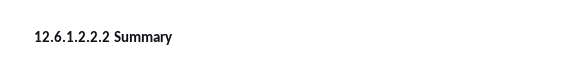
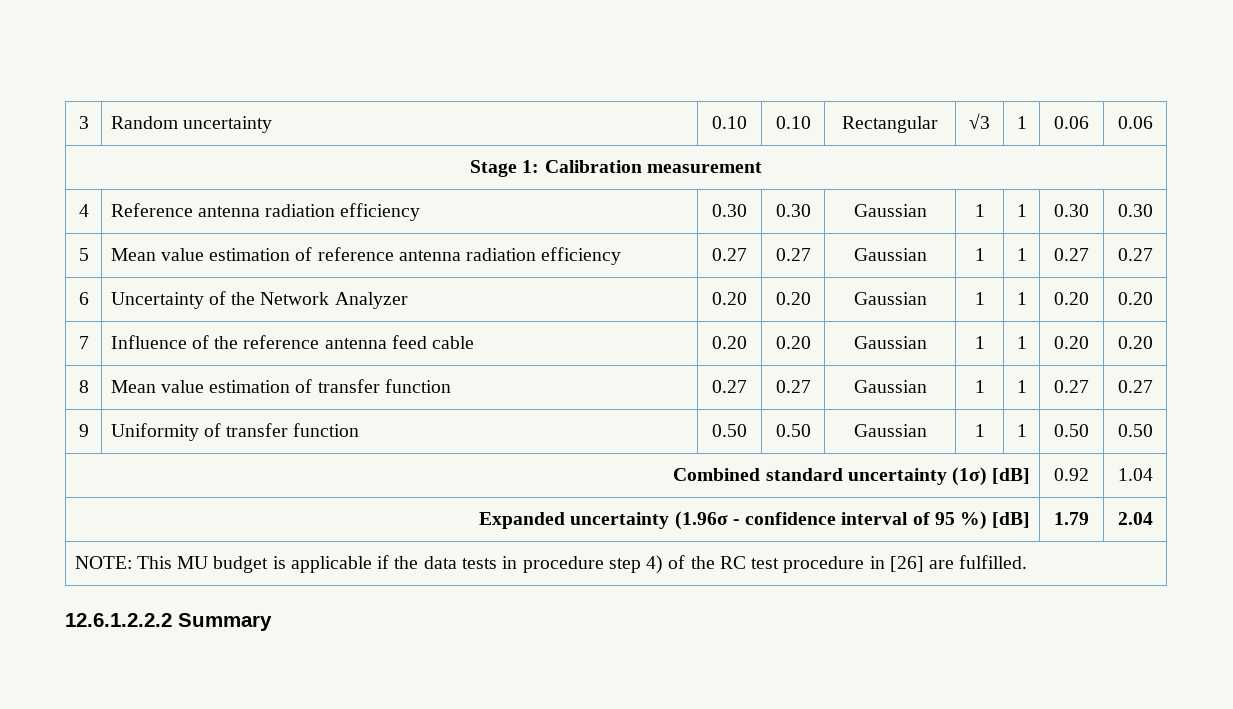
+ 3 | Random uncertainty | 0.10 | 0.10 | Rectangular | √3 | 1 | 0.06 | 0.06
+ Stage 1: Calibration measurement
+ 4 | Reference antenna radiation efficiency | 0.30 | 0.30 | Gaussian | 1 | 1 | 0.30 | 0.30
+ 5 | Mean value estimation of reference antenna radiation efficiency | 0.27 | 0.27 | Gaussian | 1 | 1 | 0.27 | 0.27
+ 6 | Uncertainty of the Network Analyzer | 0.20 | 0.20 | Gaussian | 1 | 1 | 0.20 | 0.20
+ 7 | Influence of the reference antenna feed cable | 0.20 | 0.20 | Gaussian | 1 | 1 | 0.20 | 0.20
+ 8 | Mean value estimation of transfer function | 0.27 | 0.27 | Gaussian | 1 | 1 | 0.27 | 0.27
+ 9 | Uniformity of transfer function | 0.50 | 0.50 | Gaussian | 1 | 1 | 0.50 | 0.50
+ Combined standard uncertainty (1σ) [dB] | 0.92 | 1.04
+ Expanded uncertainty (1.96σ - confidence interval of 95 %) [dB] | 1.79 | 2.04
+ NOTE: This MU budget is applicable if the data tests in procedure step 4) of the RC test procedure in [26] are fulfilled.

